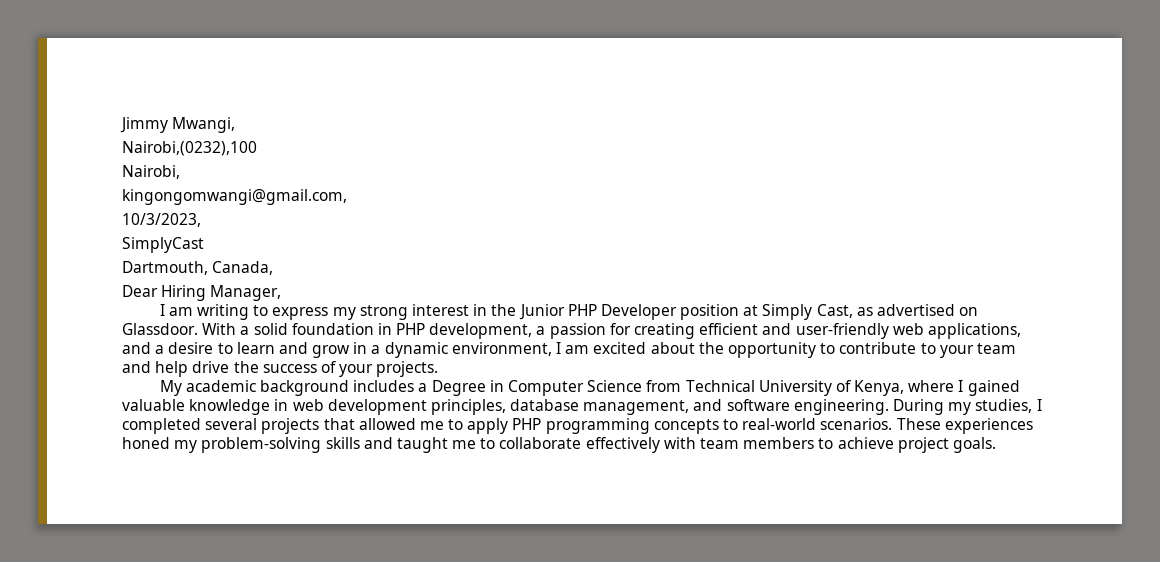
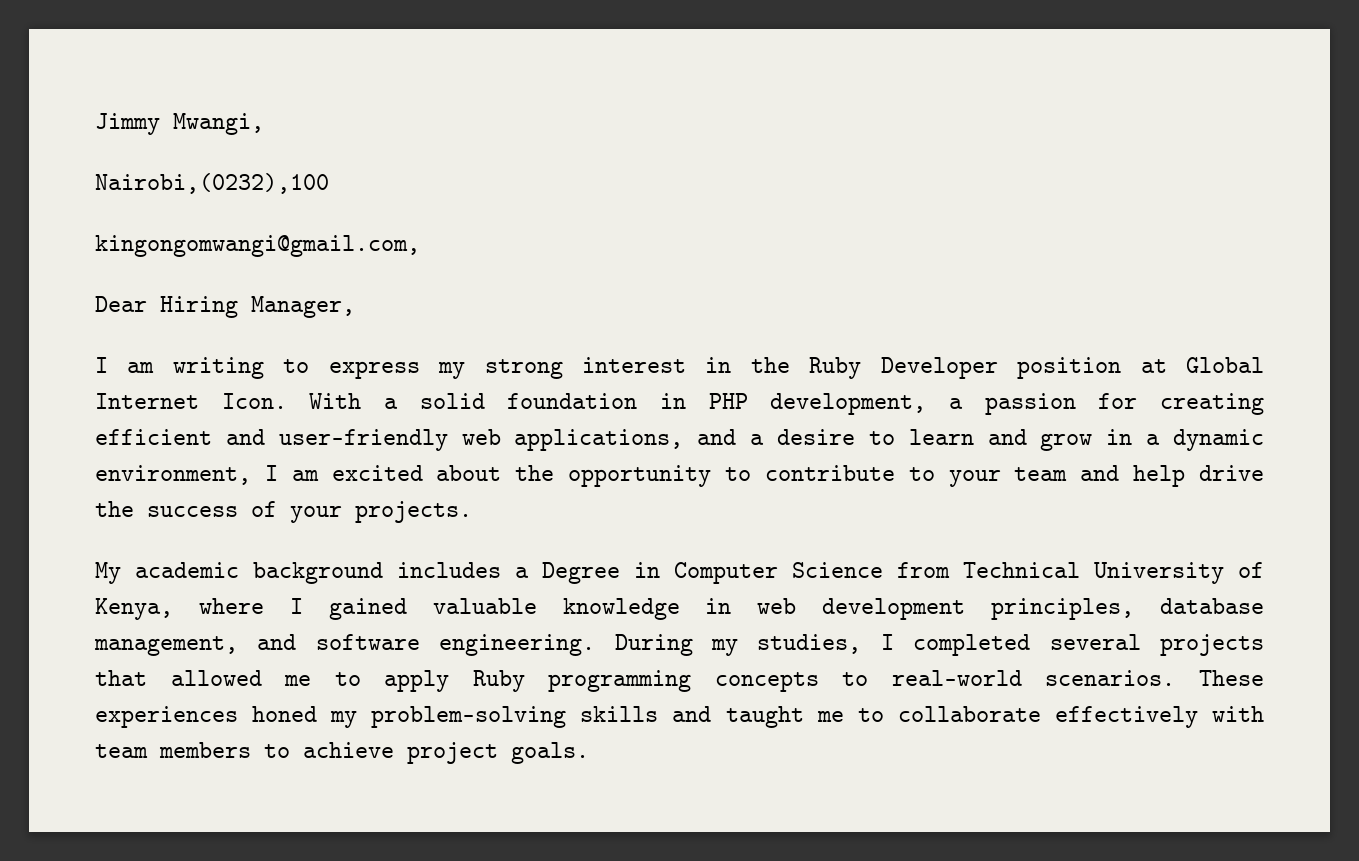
- Nairobi,
- 10/3/2023,
- SimplyCast
- Dartmouth, Canada,
- I am writing to express my strong interest in the Junior PHP Developer position at Simply Cast, as advertised on Glassdoor.
+ I am writing to express my strong interest in the Ruby Developer position at Global Internet Icon.
- During my studies, I completed several projects that allowed me to apply PHP programming concepts to real-world scenarios.
+ During my studies, I completed several projects that allowed me to apply Ruby programming concepts to real-world scenarios.

